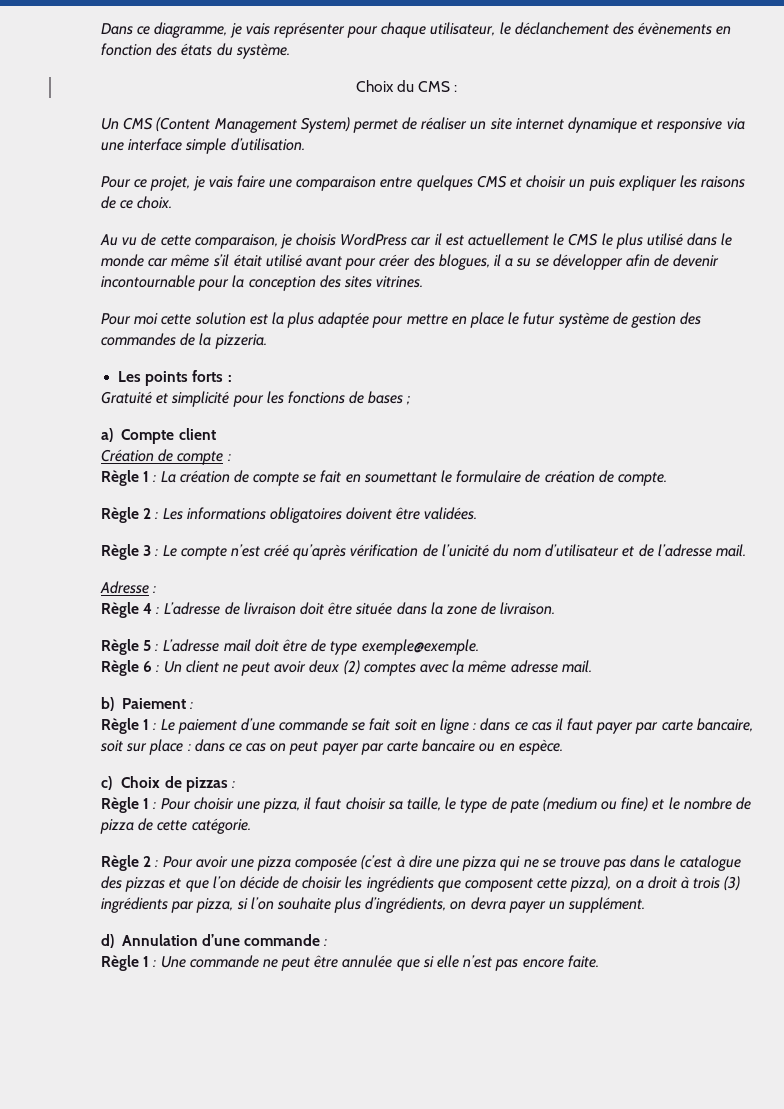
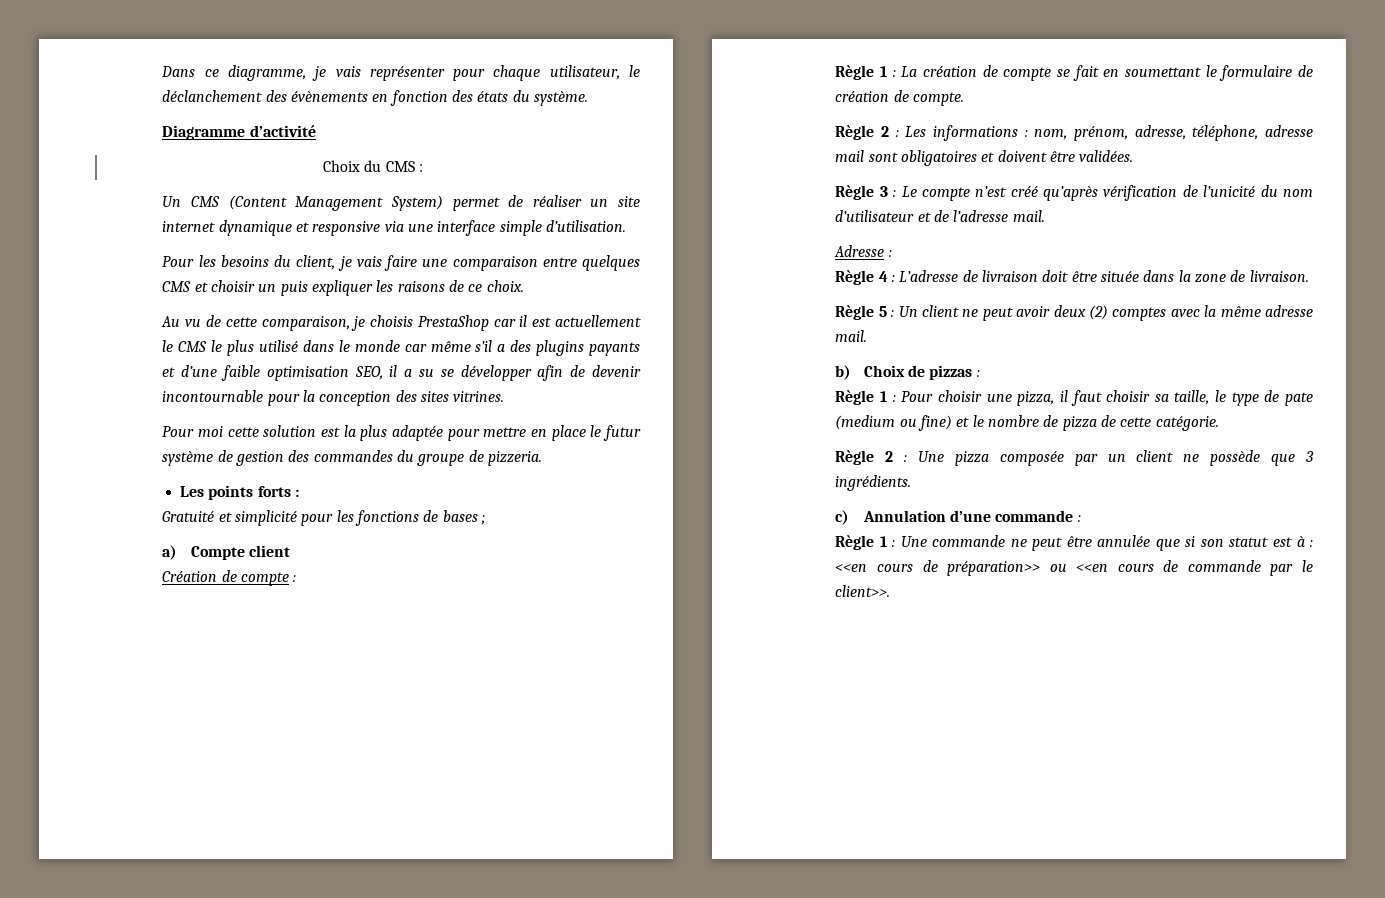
+ Diagramme d’activité
- Pour ce projet, je vais faire une comparaison entre quelques CMS et choisir un puis expliquer les raisons de ce choix.
+ Pour les besoins du client, je vais faire une comparaison entre quelques CMS et choisir un puis expliquer les raisons de ce choix.
- Au vu de cette comparaison, je choisis WordPress car il est actuellement le CMS le plus utilisé dans le monde car même s’il était utilisé avant pour créer des blogues, il a su se développer afin de devenir incontournable pour la conception des sites vitrines.
+ Au vu de cette comparaison, je choisis PrestaShop car il est actuellement le CMS le plus utilisé dans le monde car même s’il a des plugins payants et d’une faible optimisation SEO, il a su se développer afin de devenir incontournable pour la conception des sites vitrines.
- Pour moi cette solution est la plus adaptée pour mettre en place le futur système de gestion des commandes de la pizzeria.
+ Pour moi cette solution est la plus adaptée pour mettre en place le futur système de gestion des commandes du groupe de pizzeria.
- Règle 2 : Les informations obligatoires doivent être validées.
+ Règle 2 : Les informations : nom, prénom, adresse, téléphone, adresse mail sont obligatoires et doivent être validées.
- Règle 5 : L’adresse mail doit être de type exemple@exemple.
- Règle 6 : Un client ne peut avoir deux (2) comptes avec la même adresse mail.
+ Règle 5 : Un client ne peut avoir deux (2) comptes avec la même adresse mail.
- b) Paiement :
- Règle 1 : Le paiement d’une commande se fait soit en ligne : dans ce cas il faut payer par carte bancaire, soit sur place : dans ce cas on peut payer par carte bancaire ou en espèce.
- c) Choix de pizzas :
+ b) Choix de pizzas :
- Règle 2 : Pour avoir une pizza composée (c’est à dire une pizza qui ne se trouve pas dans le catalogue des pizzas et que l’on décide de choisir les ingrédients que composent cette pizza), on a droit à trois (3) ingrédients par pizza, si l’on souhaite plus d’ingrédients, on devra payer un supplément.
- d) Annulation d’une commande :
+ Règle 2 : Une pizza composée par un client ne possède que 3 ingrédients.
+ c) Annulation d’une commande :
- Règle 1 : Une commande ne peut être annulée que si elle n’est pas encore faite.
+ Règle 1 : Une commande ne peut être annulée que si son statut est à : <<en cours de préparation>> ou <<en cours de commande par le client>>.

